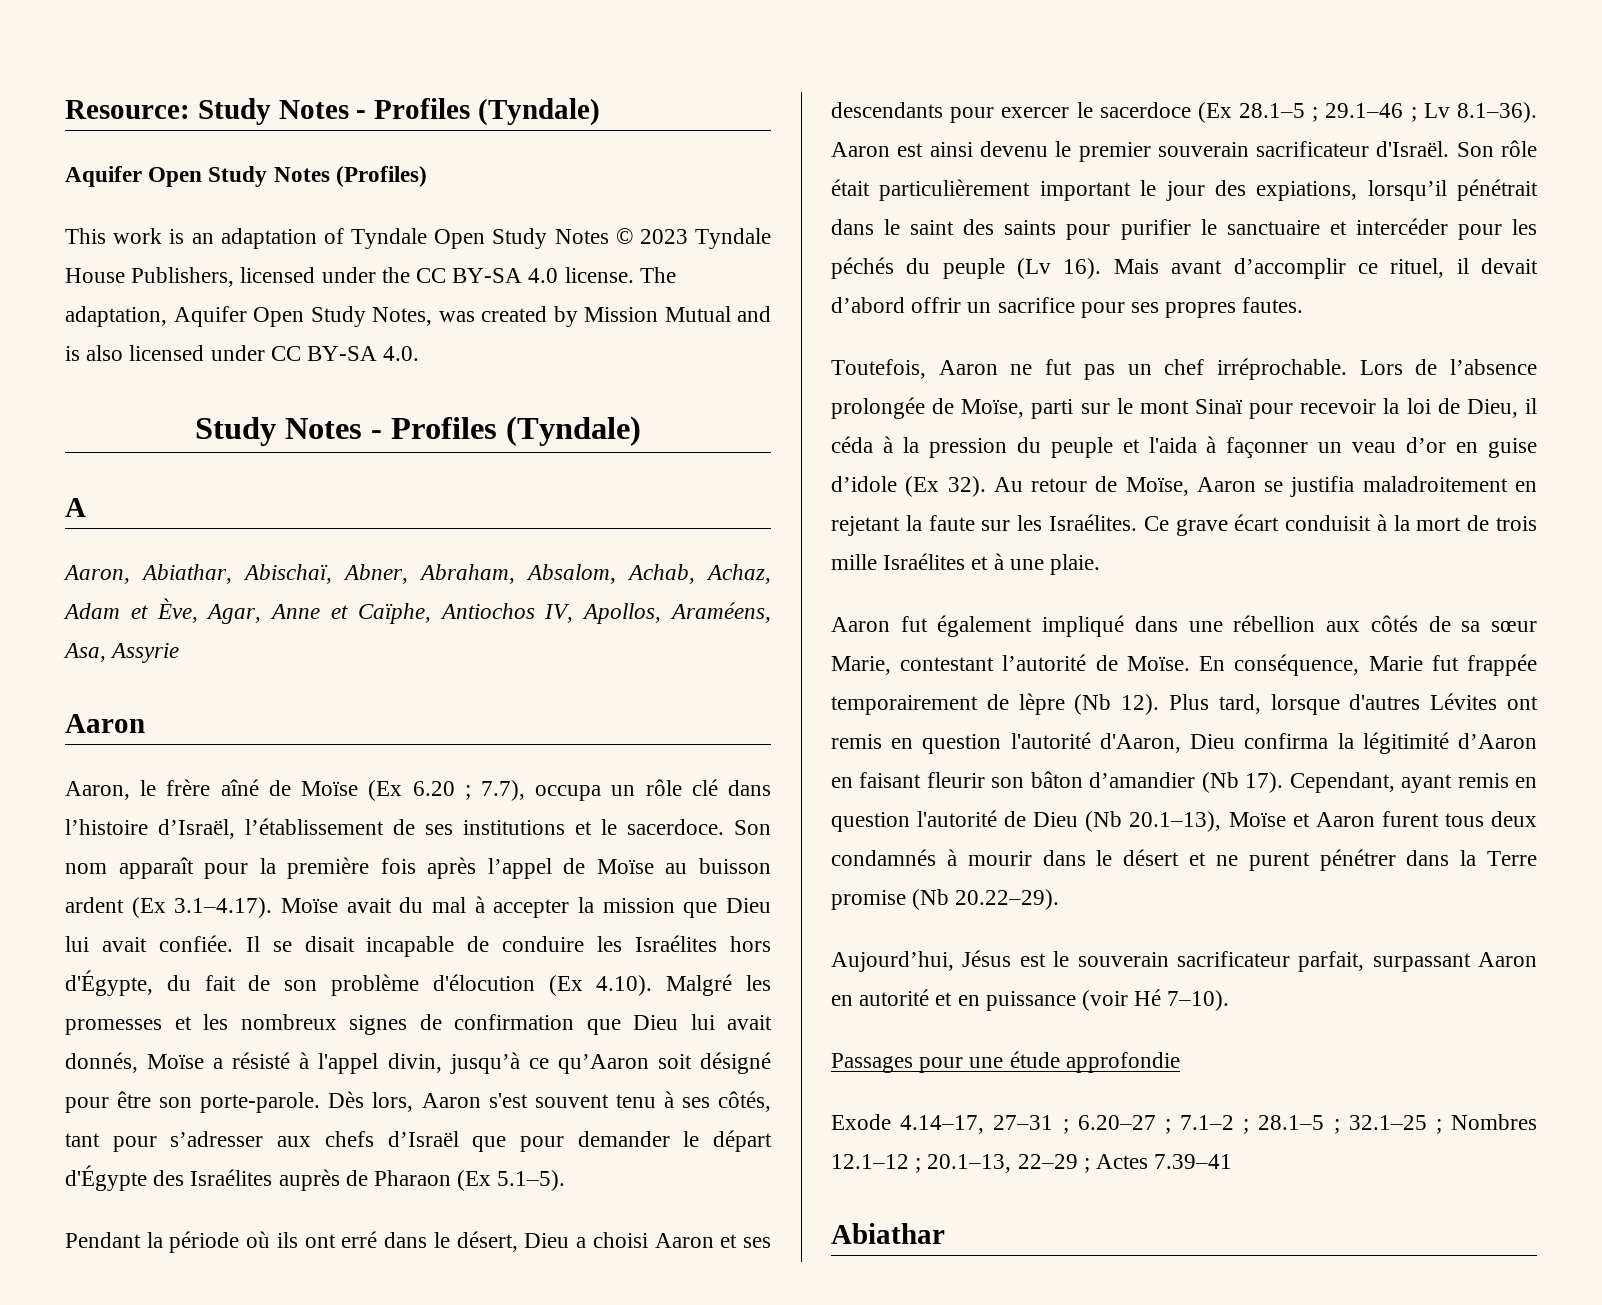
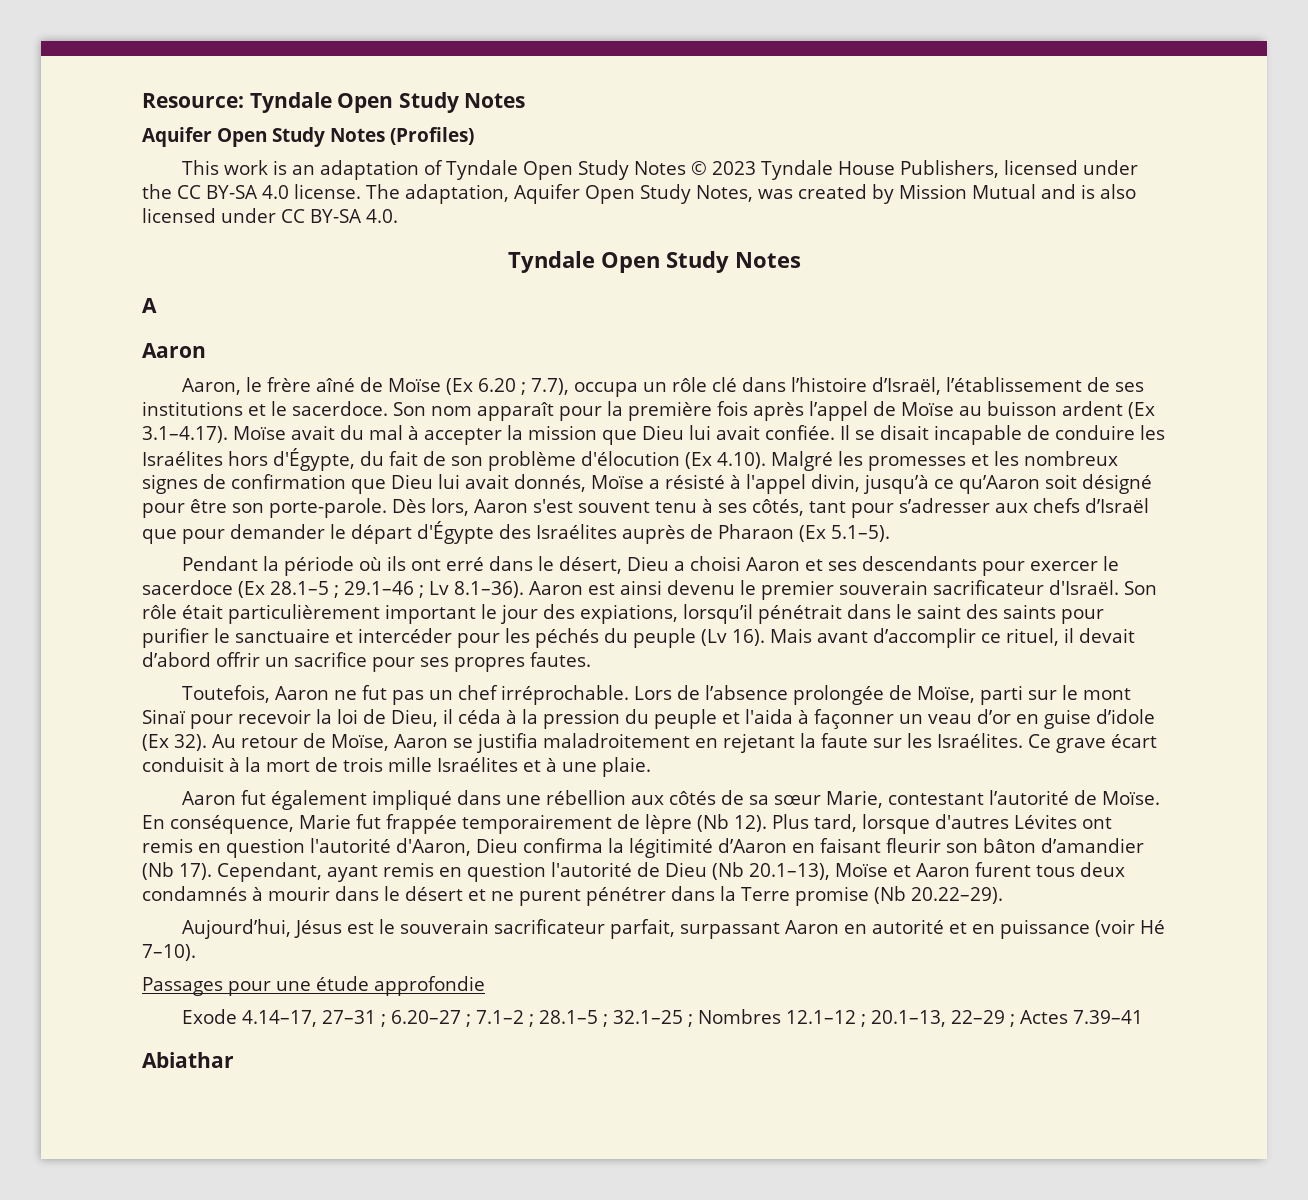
- Resource: Study Notes - Profiles (Tyndale)
+ Resource: Tyndale Open Study Notes
  The adaptation, Aquifer Open Study Notes, was created by Mission Mutual and is also licensed under CC BY-SA 4.0.
- Study Notes - Profiles (Tyndale)
+ Tyndale Open Study Notes
  A
- Aaron, Abiathar, Abischaï, Abner, Abraham, Absalom, Achab, Achaz, Adam et Ève, Agar, Anne et Caïphe, Antiochos IV, Apollos, Araméens, Asa, Assyrie

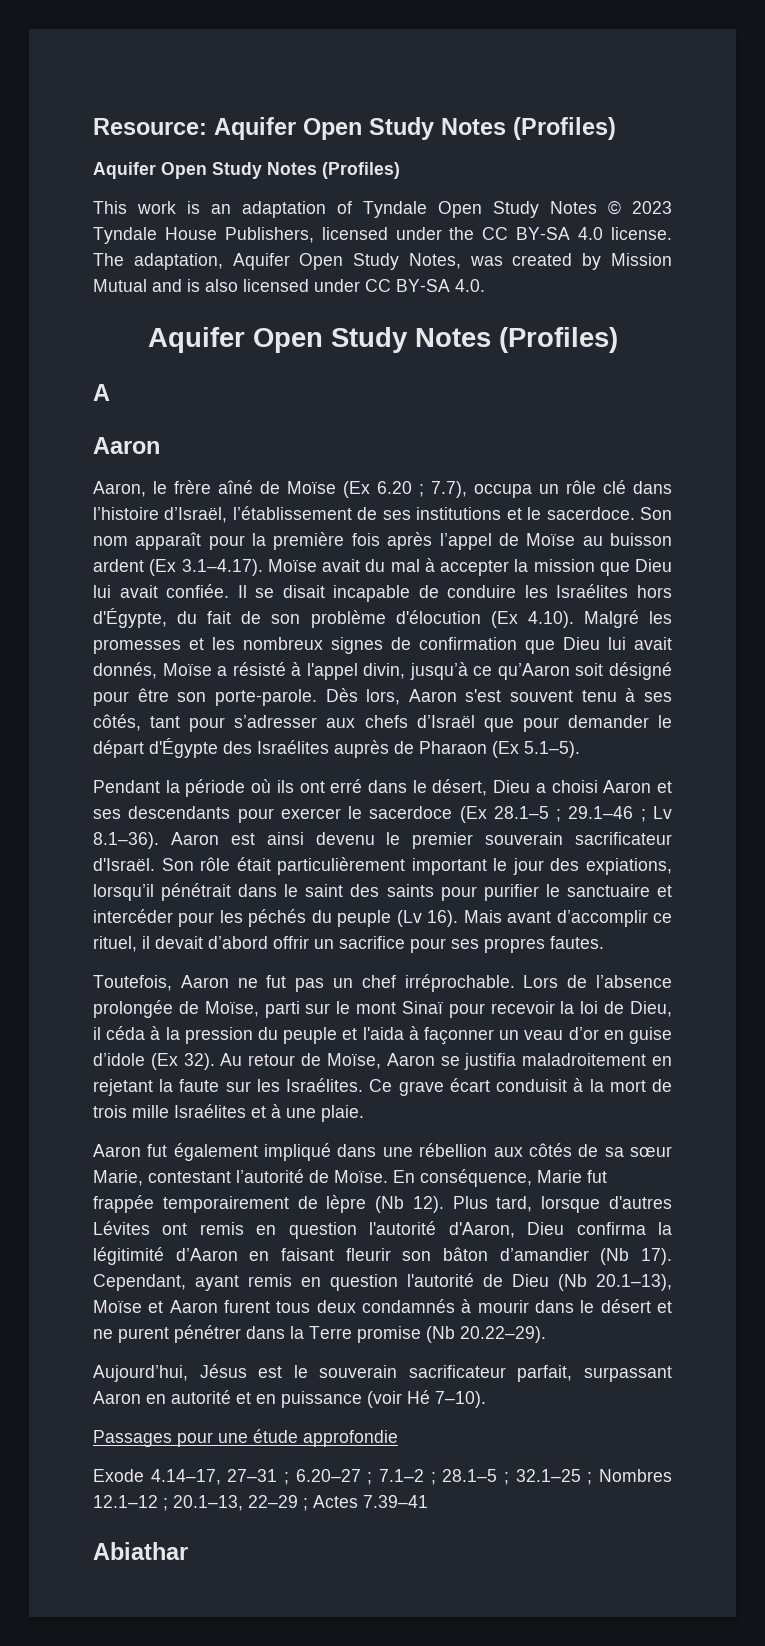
- Resource: Tyndale Open Study Notes
+ Resource: Aquifer Open Study Notes (Profiles)
  The adaptation, Aquifer Open Study Notes, was created by Mission Mutual and is also licensed under CC BY-SA 4.0.
- Tyndale Open Study Notes
+ Aquifer Open Study Notes (Profiles)

